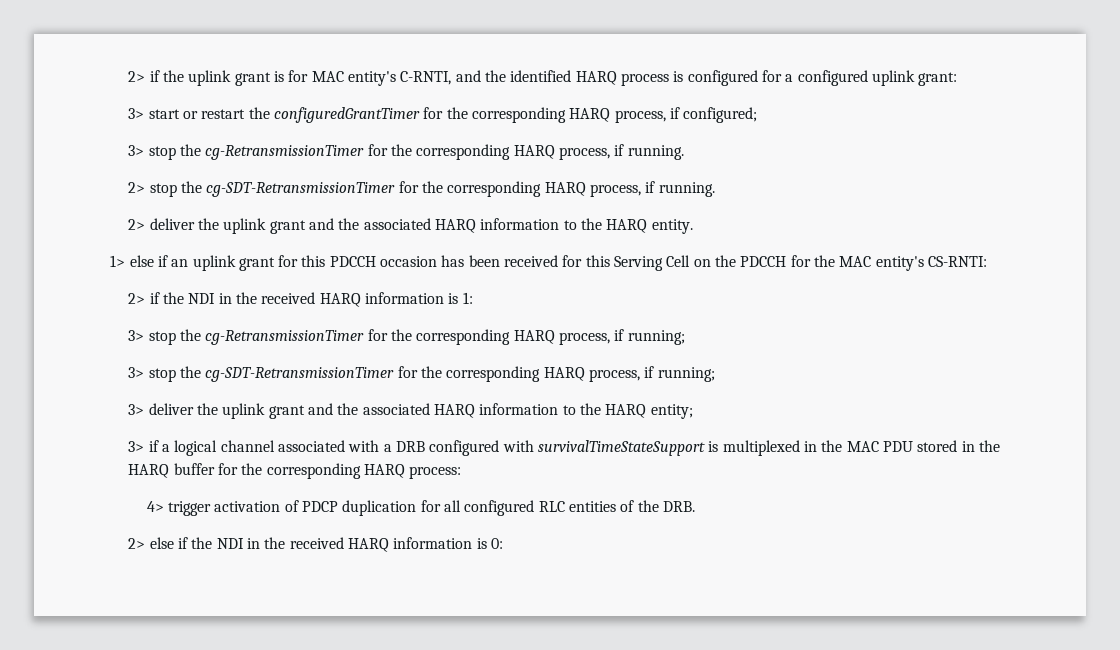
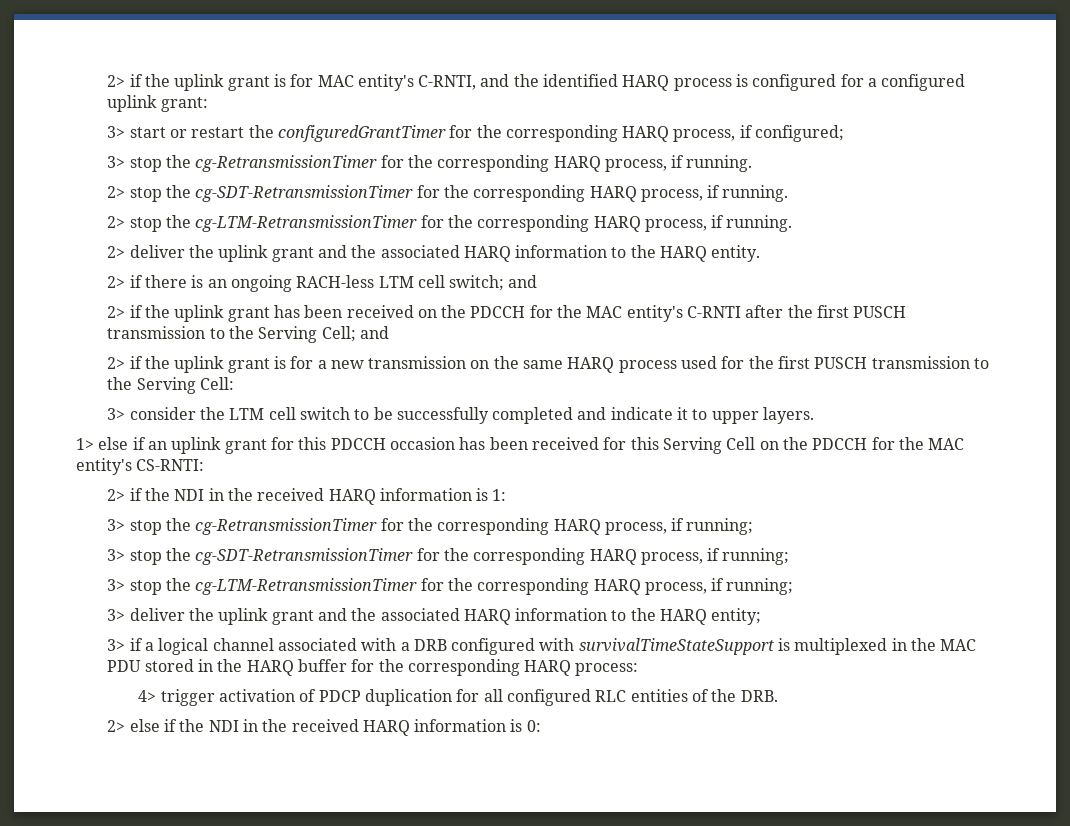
+ 2> stop the cg-LTM-RetransmissionTimer for the corresponding HARQ process, if running.
+ 2> if there is an ongoing RACH-less LTM cell switch; and
+ 2> if the uplink grant has been received on the PDCCH for the MAC entity's C-RNTI after the first PUSCH transmission to the Serving Cell; and
+ 2> if the uplink grant is for a new transmission on the same HARQ process used for the first PUSCH transmission to the Serving Cell:
+ 3> consider the LTM cell switch to be successfully completed and indicate it to upper layers.
+ 3> stop the cg-LTM-RetransmissionTimer for the corresponding HARQ process, if running;

